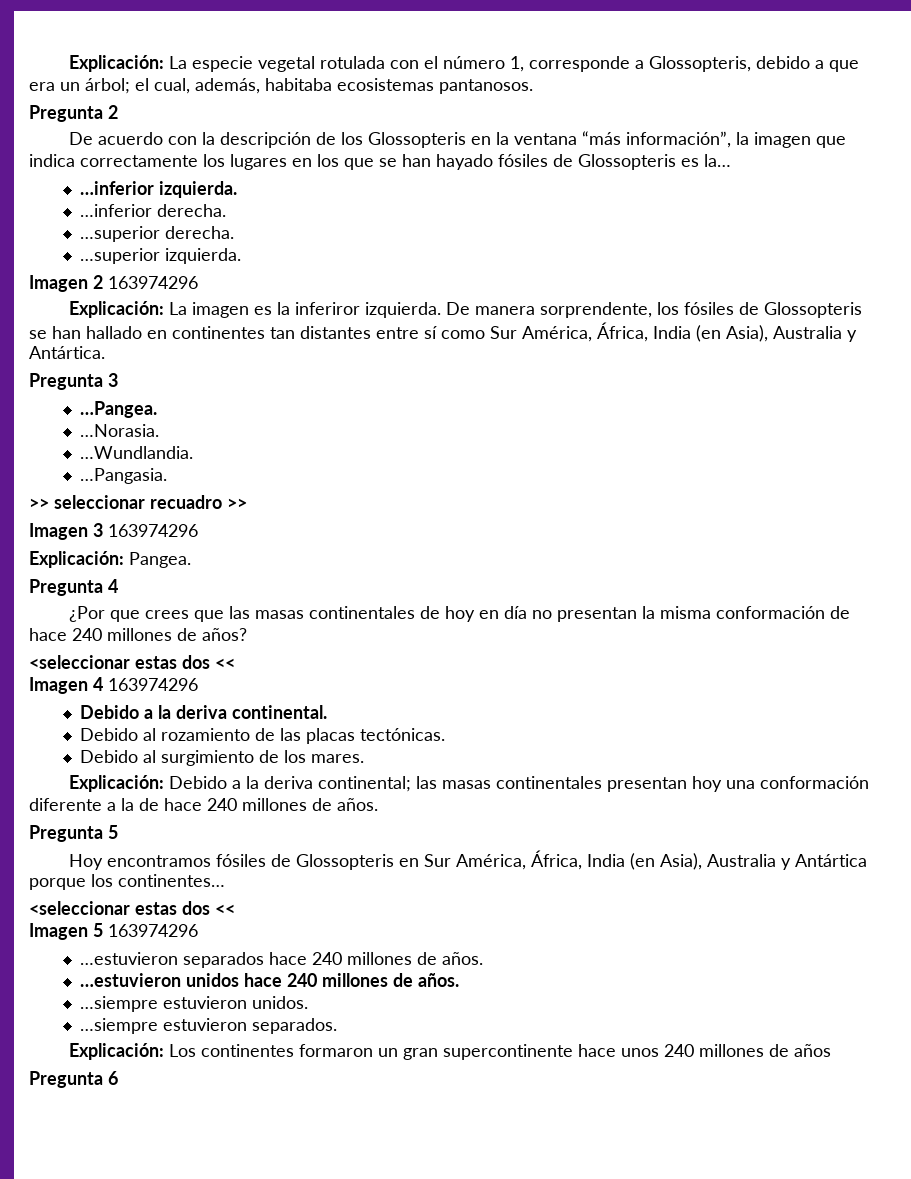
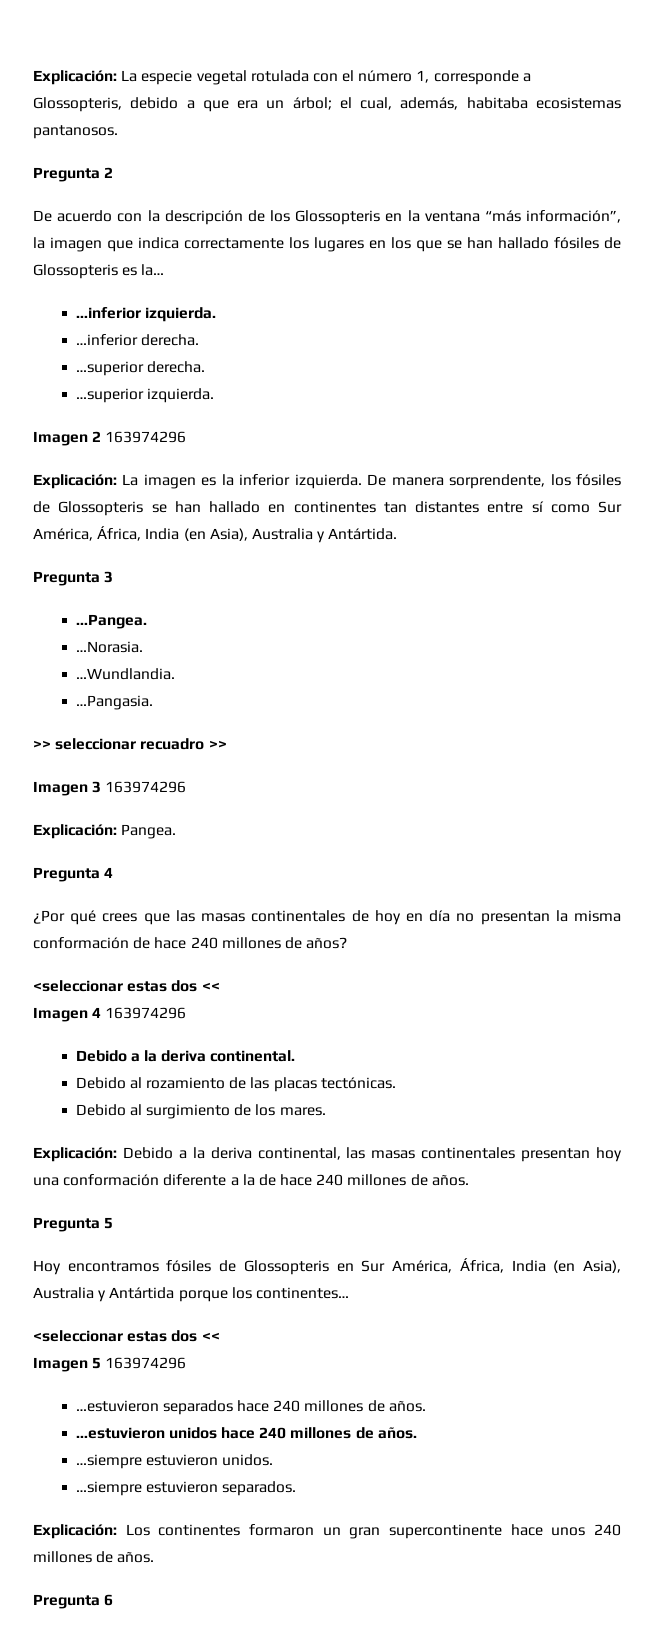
- De acuerdo con la descripción de los Glossopteris en la ventana “más información”, la imagen que indica correctamente los lugares en los que se han hayado fósiles de Glossopteris es la…
+ De acuerdo con la descripción de los Glossopteris en la ventana “más información”, la imagen que indica correctamente los lugares en los que se han hallado fósiles de Glossopteris es la…
- Explicación: La imagen es la inferiror izquierda.
+ Explicación: La imagen es la inferior izquierda.
- De manera sorprendente, los fósiles de Glossopteris se han hallado en continentes tan distantes entre sí como Sur América, África, India (en Asia), Australia y Antártica.
+ De manera sorprendente, los fósiles de Glossopteris se han hallado en continentes tan distantes entre sí como Sur América, África, India (en Asia), Australia y Antártida.
- ¿Por que crees que las masas continentales de hoy en día no presentan la misma conformación de hace 240 millones de años?
+ ¿Por qué crees que las masas continentales de hoy en día no presentan la misma conformación de hace 240 millones de años?
- Explicación: Debido a la deriva continental; las masas continentales presentan hoy una conformación diferente a la de hace 240 millones de años.
+ Explicación: Debido a la deriva continental, las masas continentales presentan hoy una conformación diferente a la de hace 240 millones de años.
- Hoy encontramos fósiles de Glossopteris en Sur América, África, India (en Asia), Australia y Antártica porque los continentes…
+ Hoy encontramos fósiles de Glossopteris en Sur América, África, India (en Asia), Australia y Antártida porque los continentes…
- Explicación: Los continentes formaron un gran supercontinente hace unos 240 millones de años
+ Explicación: Los continentes formaron un gran supercontinente hace unos 240 millones de años.

